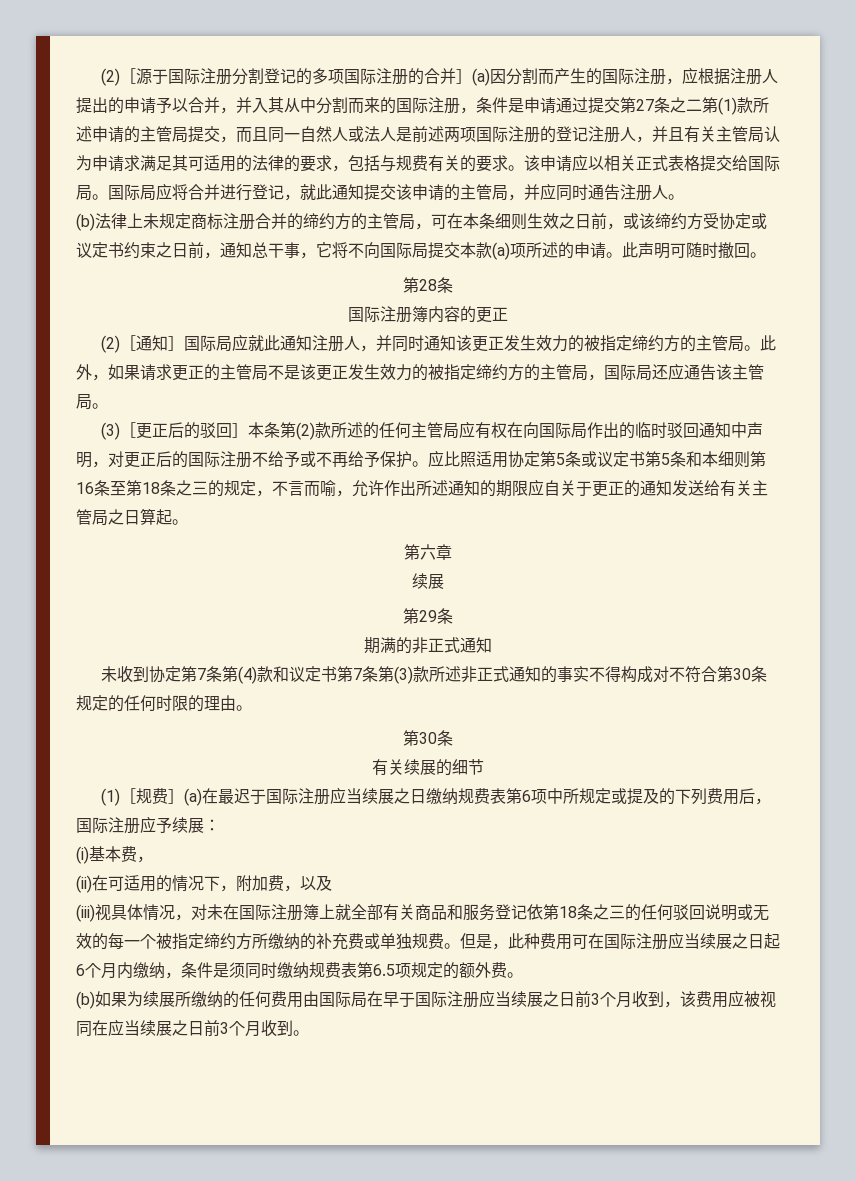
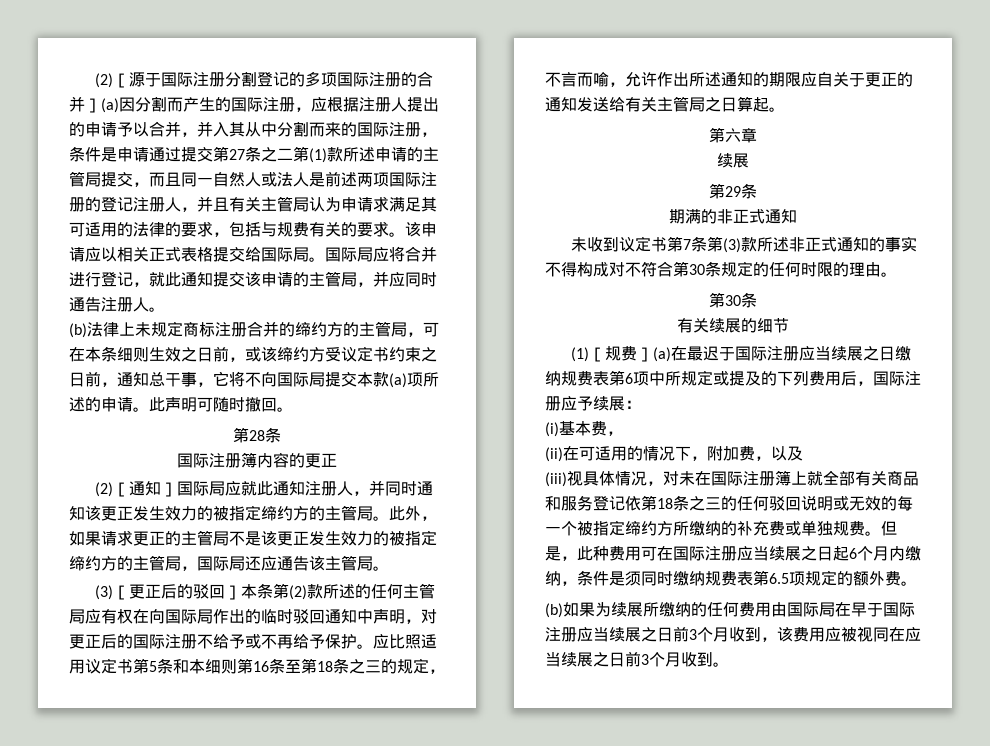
- (b)法律上未规定商标注册合并的缔约方的主管局，可在本条细则生效之日前，或该缔约方受协定或议定书约束之日前，通知总干事，它将不向国际局提交本款(a)项所述的申请。
+ (b)法律上未规定商标注册合并的缔约方的主管局，可在本条细则生效之日前，或该缔约方受议定书约束之日前，通知总干事，它将不向国际局提交本款(a)项所述的申请。
- 应比照适用协定第5条或议定书第5条和本细则第16条至第18条之三的规定，不言而喻，允许作出所述通知的期限应自关于更正的通知发送给有关主管局之日算起。
+ 应比照适用议定书第5条和本细则第16条至第18条之三的规定，不言而喻，允许作出所述通知的期限应自关于更正的通知发送给有关主管局之日算起。
- 未收到协定第7条第(4)款和议定书第7条第(3)款所述非正式通知的事实不得构成对不符合第30条规定的任何时限的理由。
+ 未收到议定书第7条第(3)款所述非正式通知的事实不得构成对不符合第30条规定的任何时限的理由。

